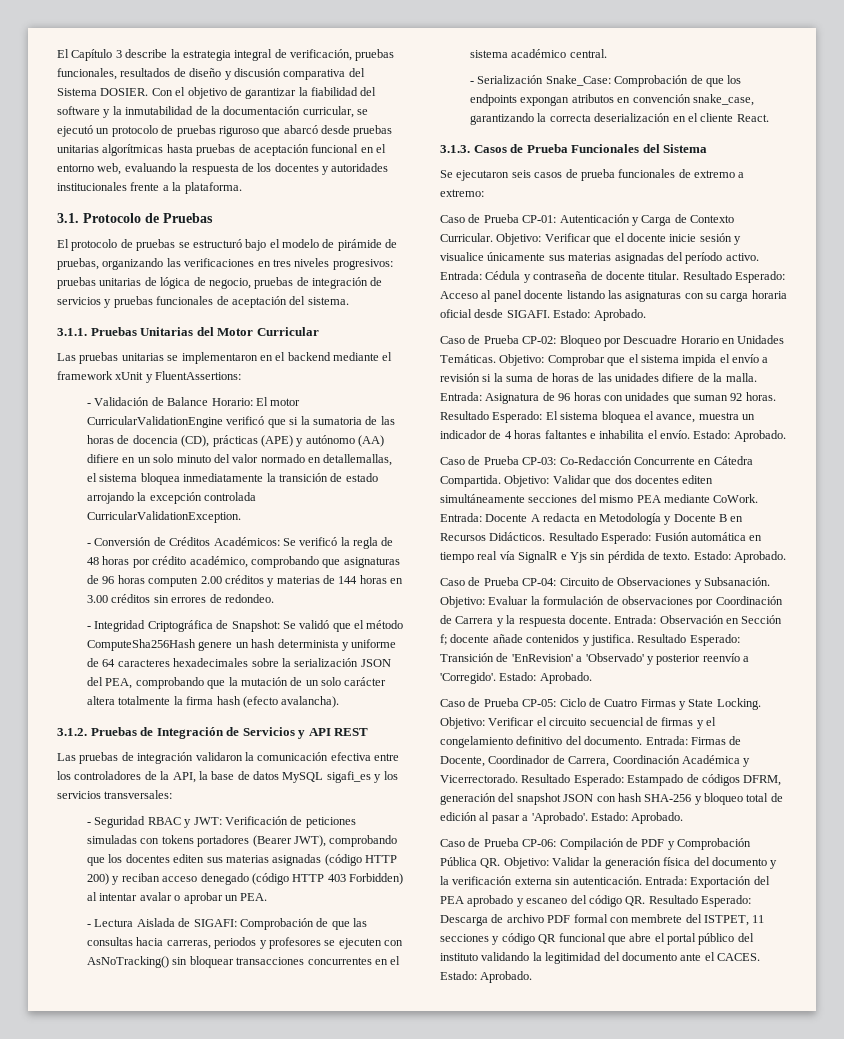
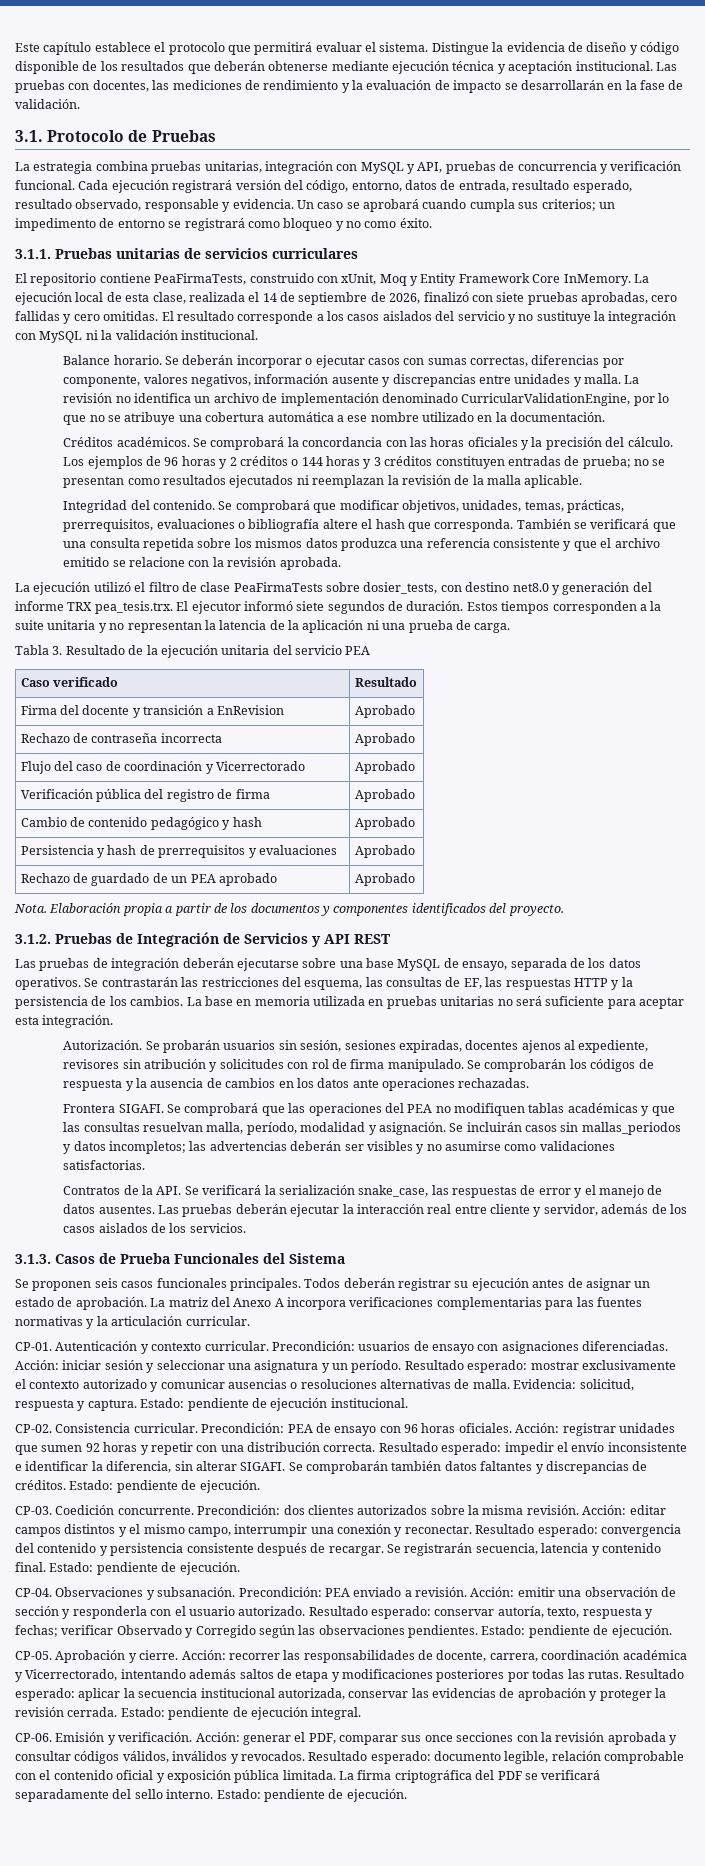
- El Capítulo 3 describe la estrategia integral de verificación, pruebas funcionales, resultados de diseño y discusión comparativa del Sistema DOSIER. Con el objetivo de garantizar la fiabilidad del software y la inmutabilidad de la documentación curricular, se ejecutó un protocolo de pruebas riguroso que abarcó desde pruebas unitarias algorítmicas hasta pruebas de aceptación funcional en el entorno web, evaluando la respuesta de los docentes y autoridades institucionales frente a la plataforma.
+ Este capítulo establece el protocolo que permitirá evaluar el sistema. Distingue la evidencia de diseño y código disponible de los resultados que deberán obtenerse mediante ejecución técnica y aceptación institucional. Las pruebas con docentes, las mediciones de rendimiento y la evaluación de impacto se desarrollarán en la fase de validación.
  3.1. Protocolo de Pruebas
- El protocolo de pruebas se estructuró bajo el modelo de pirámide de pruebas, organizando las verificaciones en tres niveles progresivos: pruebas unitarias de lógica de negocio, pruebas de integración de servicios y pruebas funcionales de aceptación del sistema.
- 3.1.1. Pruebas Unitarias del Motor Curricular
- Las pruebas unitarias se implementaron en el backend mediante el framework xUnit y FluentAssertions:
- - Validación de Balance Horario: El motor CurricularValidationEngine verificó que si la sumatoria de las horas de docencia (CD), prácticas (APE) y autónomo (AA) difiere en un solo minuto del valor normado en detallemallas, el sistema bloquea inmediatamente la transición de estado arrojando la excepción controlada CurricularValidationException.
- - Conversión de Créditos Académicos: Se verificó la regla de 48 horas por crédito académico, comprobando que asignaturas de 96 horas computen 2.00 créditos y materias de 144 horas en 3.00 créditos sin errores de redondeo.
- - Integridad Criptográfica de Snapshot: Se validó que el método ComputeSha256Hash genere un hash determinista y uniforme de 64 caracteres hexadecimales sobre la serialización JSON del PEA, comprobando que la mutación de un solo carácter altera totalmente la firma hash (efecto avalancha).
+ La estrategia combina pruebas unitarias, integración con MySQL y API, pruebas de concurrencia y verificación funcional. Cada ejecución registrará versión del código, entorno, datos de entrada, resultado esperado, resultado observado, responsable y evidencia. Un caso se aprobará cuando cumpla sus criterios; un impedimento de entorno se registrará como bloqueo y no como éxito.
+ 3.1.1. Pruebas unitarias de servicios curriculares
+ El repositorio contiene PeaFirmaTests, construido con xUnit, Moq y Entity Framework Core InMemory. La ejecución local de esta clase, realizada el 14 de septiembre de 2026, finalizó con siete pruebas aprobadas, cero fallidas y cero omitidas. El resultado corresponde a los casos aislados del servicio y no sustituye la integración con MySQL ni la validación institucional.
+ Balance horario. Se deberán incorporar o ejecutar casos con sumas correctas, diferencias por componente, valores negativos, información ausente y discrepancias entre unidades y malla. La revisión no identifica un archivo de implementación denominado CurricularValidationEngine, por lo que no se atribuye una cobertura automática a ese nombre utilizado en la documentación.
+ Créditos académicos. Se comprobará la concordancia con las horas oficiales y la precisión del cálculo. Los ejemplos de 96 horas y 2 créditos o 144 horas y 3 créditos constituyen entradas de prueba; no se presentan como resultados ejecutados ni reemplazan la revisión de la malla aplicable.
+ Integridad del contenido. Se comprobará que modificar objetivos, unidades, temas, prácticas, prerrequisitos, evaluaciones o bibliografía altere el hash que corresponda. También se verificará que una consulta repetida sobre los mismos datos produzca una referencia consistente y que el archivo emitido se relacione con la revisión aprobada.
+ La ejecución utilizó el filtro de clase PeaFirmaTests sobre dosier_tests, con destino net8.0 y generación del informe TRX pea_tesis.trx. El ejecutor informó siete segundos de duración. Estos tiempos corresponden a la suite unitaria y no representan la latencia de la aplicación ni una prueba de carga.
+ Tabla 3. Resultado de la ejecución unitaria del servicio PEA
+ Caso verificado | Resultado
+ Firma del docente y transición a EnRevision | Aprobado
+ Rechazo de contraseña incorrecta | Aprobado
+ Flujo del caso de coordinación y Vicerrectorado | Aprobado
+ Verificación pública del registro de firma | Aprobado
+ Cambio de contenido pedagógico y hash | Aprobado
+ Persistencia y hash de prerrequisitos y evaluaciones | Aprobado
+ Rechazo de guardado de un PEA aprobado | Aprobado
+ Nota. Elaboración propia a partir de los documentos y componentes identificados del proyecto.
- Las pruebas de integración validaron la comunicación efectiva entre los controladores de la API, la base de datos MySQL sigafi_es y los servicios transversales:
- - Seguridad RBAC y JWT: Verificación de peticiones simuladas con tokens portadores (Bearer JWT), comprobando que los docentes editen sus materias asignadas (código HTTP 200) y reciban acceso denegado (código HTTP 403 Forbidden) al intentar avalar o aprobar un PEA.
- - Lectura Aislada de SIGAFI: Comprobación de que las consultas hacia carreras, periodos y profesores se ejecuten con AsNoTracking() sin bloquear transacciones concurrentes en el sistema académico central.
- - Serialización Snake_Case: Comprobación de que los endpoints expongan atributos en convención snake_case, garantizando la correcta deserialización en el cliente React.
+ Las pruebas de integración deberán ejecutarse sobre una base MySQL de ensayo, separada de los datos operativos. Se contrastarán las restricciones del esquema, las consultas de EF, las respuestas HTTP y la persistencia de los cambios. La base en memoria utilizada en pruebas unitarias no será suficiente para aceptar esta integración.
+ Autorización. Se probarán usuarios sin sesión, sesiones expiradas, docentes ajenos al expediente, revisores sin atribución y solicitudes con rol de firma manipulado. Se comprobarán los códigos de respuesta y la ausencia de cambios en los datos ante operaciones rechazadas.
+ Frontera SIGAFI. Se comprobará que las operaciones del PEA no modifiquen tablas académicas y que las consultas resuelvan malla, período, modalidad y asignación. Se incluirán casos sin mallas_periodos y datos incompletos; las advertencias deberán ser visibles y no asumirse como validaciones satisfactorias.
+ Contratos de la API. Se verificará la serialización snake_case, las respuestas de error y el manejo de datos ausentes. Las pruebas deberán ejecutar la interacción real entre cliente y servidor, además de los casos aislados de los servicios.
- Se ejecutaron seis casos de prueba funcionales de extremo a extremo:
- Caso de Prueba CP-01: Autenticación y Carga de Contexto Curricular. Objetivo: Verificar que el docente inicie sesión y visualice únicamente sus materias asignadas del período activo. Entrada: Cédula y contraseña de docente titular. Resultado Esperado: Acceso al panel docente listando las asignaturas con su carga horaria oficial desde SIGAFI. Estado: Aprobado.
- Caso de Prueba CP-02: Bloqueo por Descuadre Horario en Unidades Temáticas. Objetivo: Comprobar que el sistema impida el envío a revisión si la suma de horas de las unidades difiere de la malla. Entrada: Asignatura de 96 horas con unidades que suman 92 horas. Resultado Esperado: El sistema bloquea el avance, muestra un indicador de 4 horas faltantes e inhabilita el envío. Estado: Aprobado.
- Caso de Prueba CP-03: Co-Redacción Concurrente en Cátedra Compartida. Objetivo: Validar que dos docentes editen simultáneamente secciones del mismo PEA mediante CoWork. Entrada: Docente A redacta en Metodología y Docente B en Recursos Didácticos. Resultado Esperado: Fusión automática en tiempo real vía SignalR e Yjs sin pérdida de texto. Estado: Aprobado.
- Caso de Prueba CP-04: Circuito de Observaciones y Subsanación. Objetivo: Evaluar la formulación de observaciones por Coordinación de Carrera y la respuesta docente. Entrada: Observación en Sección f; docente añade contenidos y justifica. Resultado Esperado: Transición de 'EnRevision' a 'Observado' y posterior reenvío a 'Corregido'. Estado: Aprobado.
- Caso de Prueba CP-05: Ciclo de Cuatro Firmas y State Locking. Objetivo: Verificar el circuito secuencial de firmas y el congelamiento definitivo del documento. Entrada: Firmas de Docente, Coordinador de Carrera, Coordinación Académica y Vicerrectorado. Resultado Esperado: Estampado de códigos DFRM, generación del snapshot JSON con hash SHA-256 y bloqueo total de edición al pasar a 'Aprobado'. Estado: Aprobado.
- Caso de Prueba CP-06: Compilación de PDF y Comprobación Pública QR. Objetivo: Validar la generación física del documento y la verificación externa sin autenticación. Entrada: Exportación del PEA aprobado y escaneo del código QR. Resultado Esperado: Descarga de archivo PDF formal con membrete del ISTPET, 11 secciones y código QR funcional que abre el portal público del instituto validando la legitimidad del documento ante el CACES. Estado: Aprobado.
+ Se proponen seis casos funcionales principales. Todos deberán registrar su ejecución antes de asignar un estado de aprobación. La matriz del Anexo A incorpora verificaciones complementarias para las fuentes normativas y la articulación curricular.
+ CP-01. Autenticación y contexto curricular. Precondición: usuarios de ensayo con asignaciones diferenciadas. Acción: iniciar sesión y seleccionar una asignatura y un período. Resultado esperado: mostrar exclusivamente el contexto autorizado y comunicar ausencias o resoluciones alternativas de malla. Evidencia: solicitud, respuesta y captura. Estado: pendiente de ejecución institucional.
+ CP-02. Consistencia curricular. Precondición: PEA de ensayo con 96 horas oficiales. Acción: registrar unidades que sumen 92 horas y repetir con una distribución correcta. Resultado esperado: impedir el envío inconsistente e identificar la diferencia, sin alterar SIGAFI. Se comprobarán también datos faltantes y discrepancias de créditos. Estado: pendiente de ejecución.
+ CP-03. Coedición concurrente. Precondición: dos clientes autorizados sobre la misma revisión. Acción: editar campos distintos y el mismo campo, interrumpir una conexión y reconectar. Resultado esperado: convergencia del contenido y persistencia consistente después de recargar. Se registrarán secuencia, latencia y contenido final. Estado: pendiente de ejecución.
+ CP-04. Observaciones y subsanación. Precondición: PEA enviado a revisión. Acción: emitir una observación de sección y responderla con el usuario autorizado. Resultado esperado: conservar autoría, texto, respuesta y fechas; verificar Observado y Corregido según las observaciones pendientes. Estado: pendiente de ejecución.
+ CP-05. Aprobación y cierre. Acción: recorrer las responsabilidades de docente, carrera, coordinación académica y Vicerrectorado, intentando además saltos de etapa y modificaciones posteriores por todas las rutas. Resultado esperado: aplicar la secuencia institucional autorizada, conservar las evidencias de aprobación y proteger la revisión cerrada. Estado: pendiente de ejecución integral.
+ CP-06. Emisión y verificación. Acción: generar el PDF, comparar sus once secciones con la revisión aprobada y consultar códigos válidos, inválidos y revocados. Resultado esperado: documento legible, relación comprobable con el contenido oficial y exposición pública limitada. La firma criptográfica del PDF se verificará separadamente del sello interno. Estado: pendiente de ejecución.

